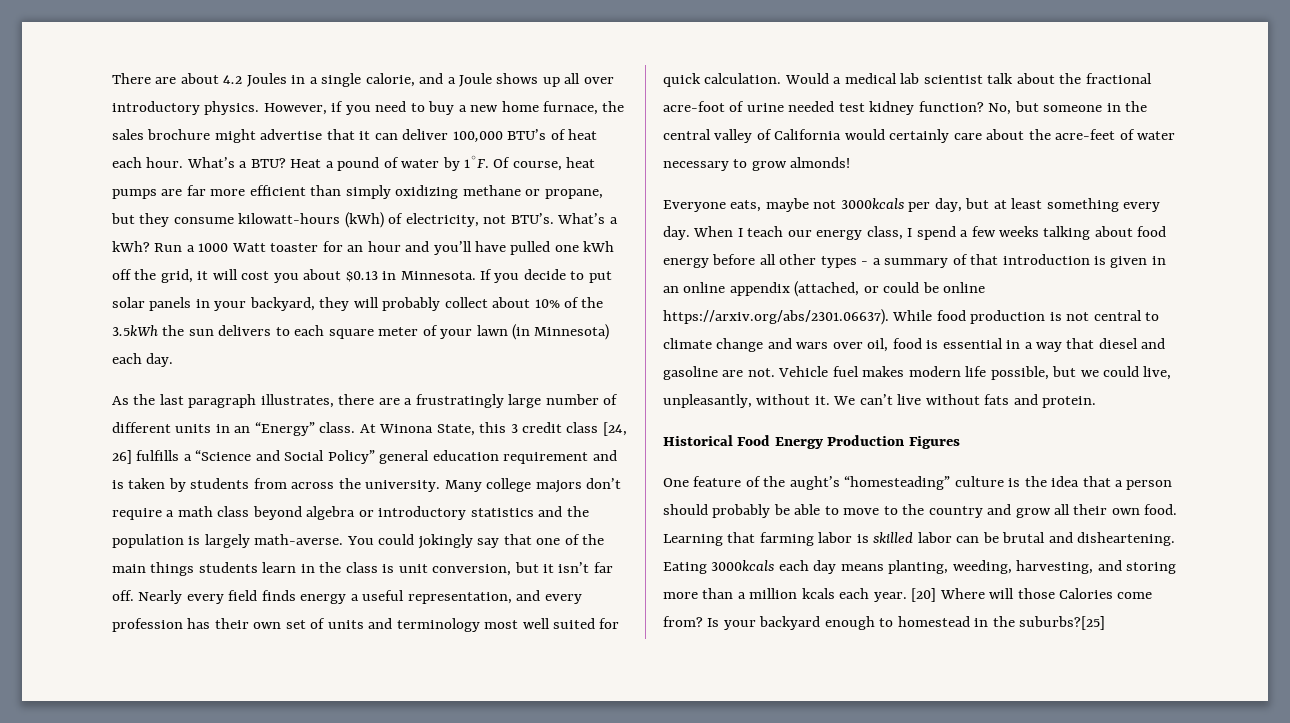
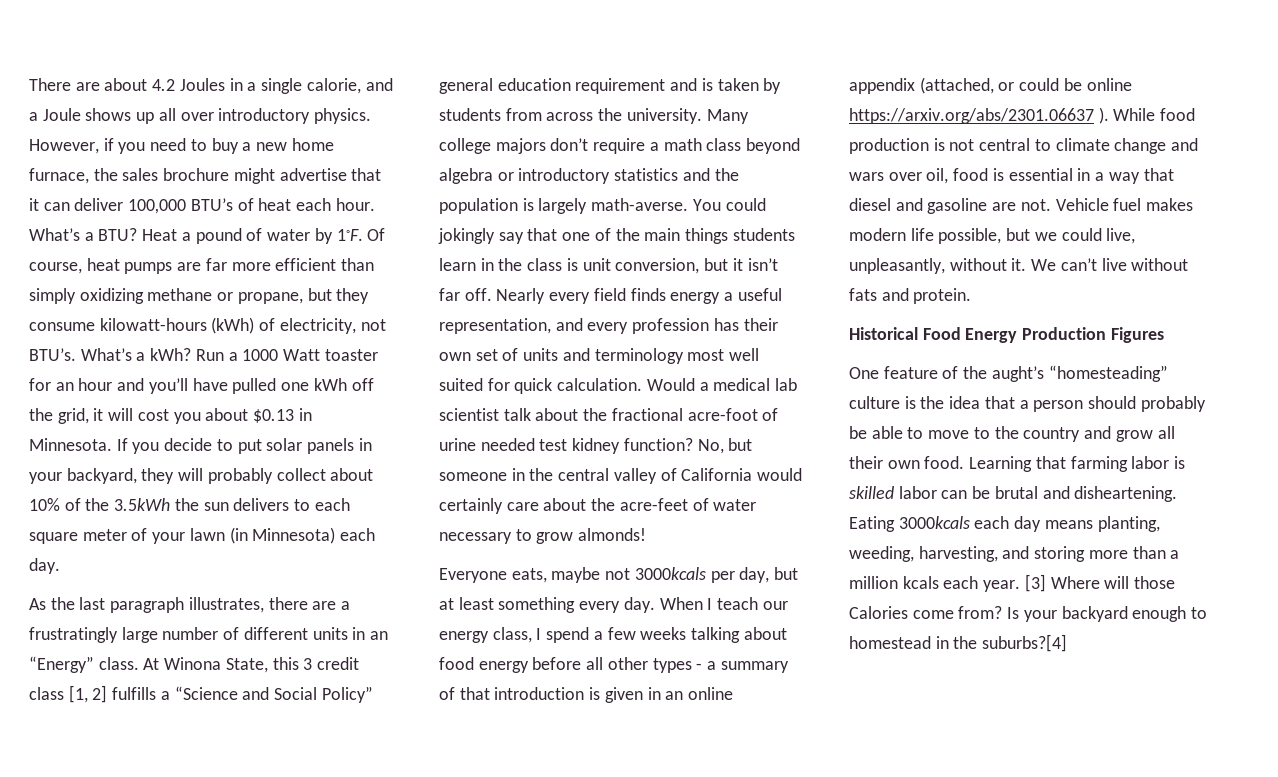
- At Winona State, this 3 credit class [24, 26] fulfills a “Science and Social Policy” general education requirement and is taken by students from across the university.
+ At Winona State, this 3 credit class [1, 2] fulfills a “Science and Social Policy” general education requirement and is taken by students from across the university.
- When I teach our energy class, I spend a few weeks talking about food energy before all other types - a summary of that introduction is given in an online appendix (attached, or could be online https://arxiv.org/abs/2301.06637). While food production is not central to climate change and wars over oil, food is essential in a way that diesel and gasoline are not.
+ When I teach our energy class, I spend a few weeks talking about food energy before all other types - a summary of that introduction is given in an online appendix (attached, or could be online https://arxiv.org/abs/2301.06637 ). While food production is not central to climate change and wars over oil, food is essential in a way that diesel and gasoline are not.
- [20] Where will those Calories come from?
+ [3] Where will those Calories come from?
- Is your backyard enough to homestead in the suburbs?[25]
+ Is your backyard enough to homestead in the suburbs?[4]

